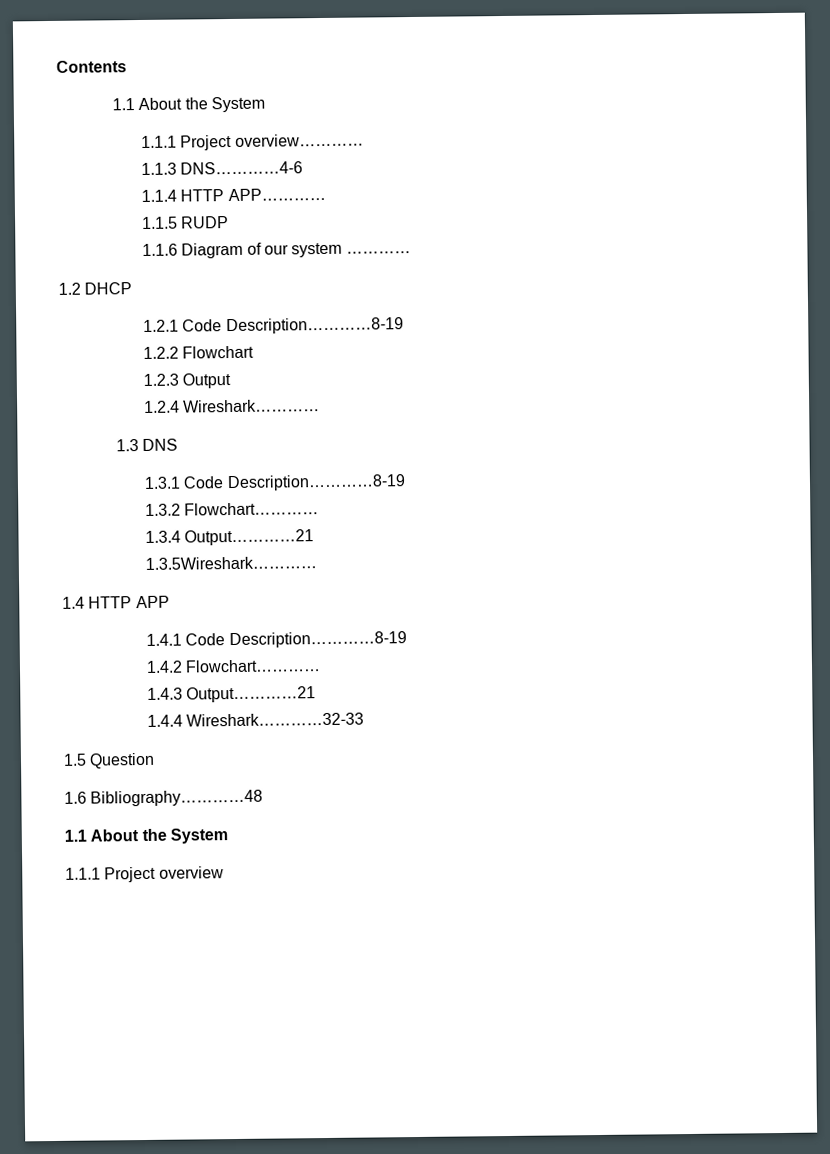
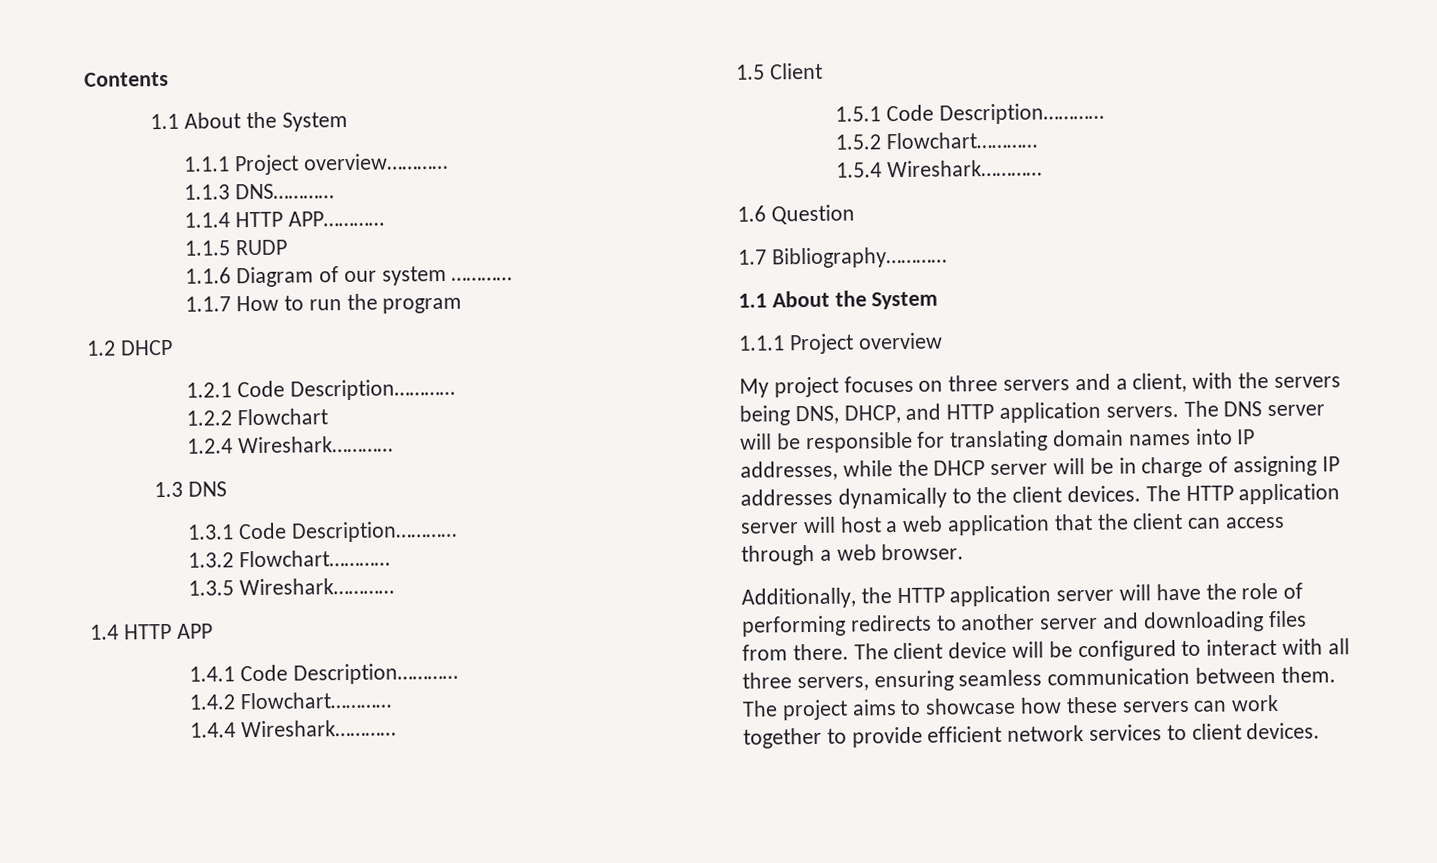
- 1.1.3 DNS…………4-6
+ 1.1.3 DNS…………
+ 1.1.7 How to run the program
- 1.2.1 Code Description…………8-19
+ 1.2.1 Code Description…………
- 1.2.3 Output
- 1.3.1 Code Description…………8-19
+ 1.3.1 Code Description…………
- 1.3.4 Output…………21
- 1.3.5Wireshark…………
+ 1.3.5 Wireshark…………
- 1.4.1 Code Description…………8-19
+ 1.4.1 Code Description…………
- 1.4.3 Output…………21
- 1.4.4 Wireshark…………32-33
+ 1.4.4 Wireshark…………
- 1.5 Question
+ 1.5 Client
+ 1.5.1 Code Description…………
+ 1.5.2 Flowchart…………
+ 1.5.4 Wireshark…………
+ 1.6 Question
- 1.6 Bibliography…………48
+ 1.7 Bibliography…………
+ My project focuses on three servers and a client, with the servers being DNS, DHCP, and HTTP application servers. The DNS server will be responsible for translating domain names into IP addresses, while the DHCP server will be in charge of assigning IP addresses dynamically to the client devices. The HTTP application server will host a web application that the client can access through a web browser.
+ Additionally, the HTTP application server will have the role of performing redirects to another server and downloading files from there. The client device will be configured to interact with all three servers, ensuring seamless communication between them. The project aims to showcase how these servers can work together to provide efficient network services to client devices.

